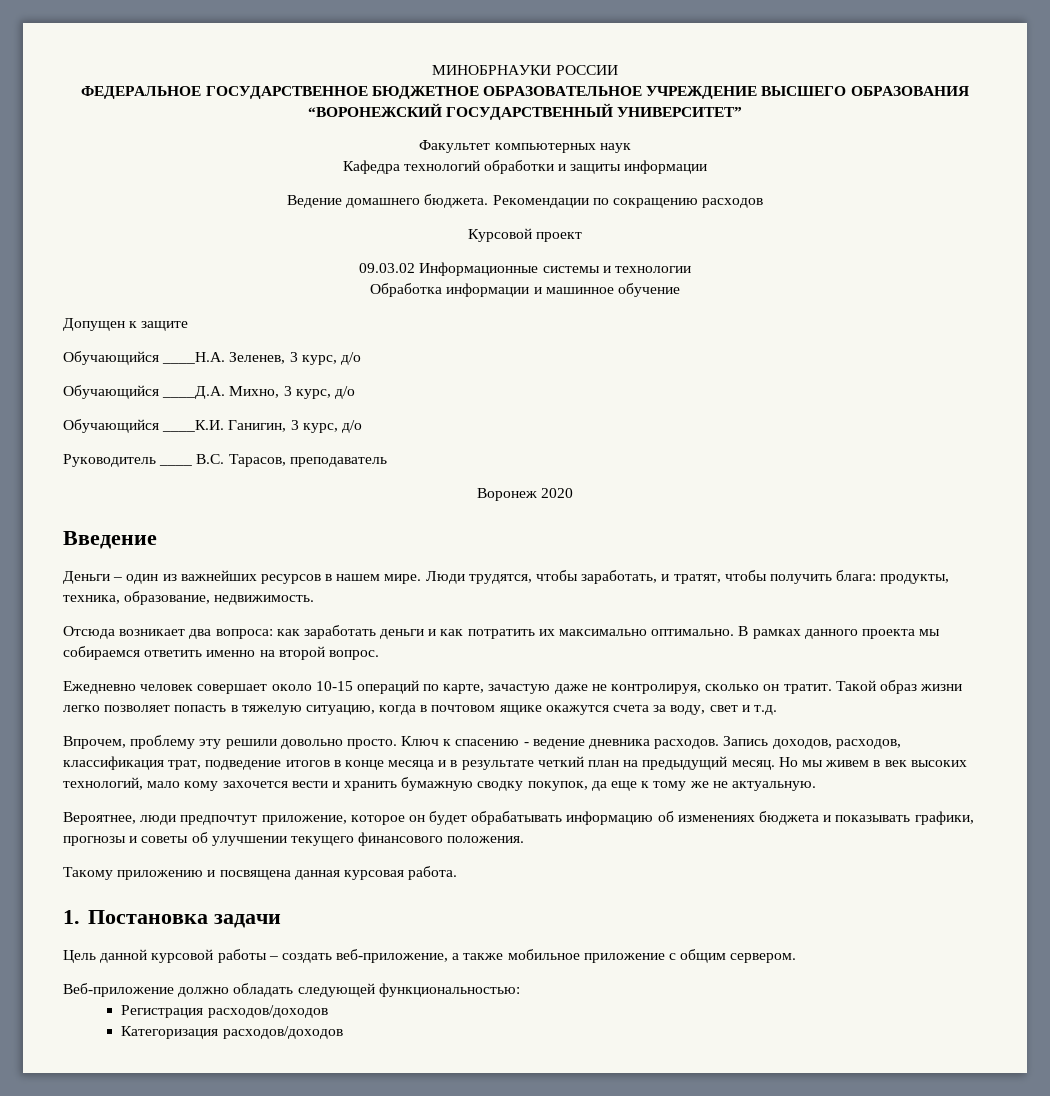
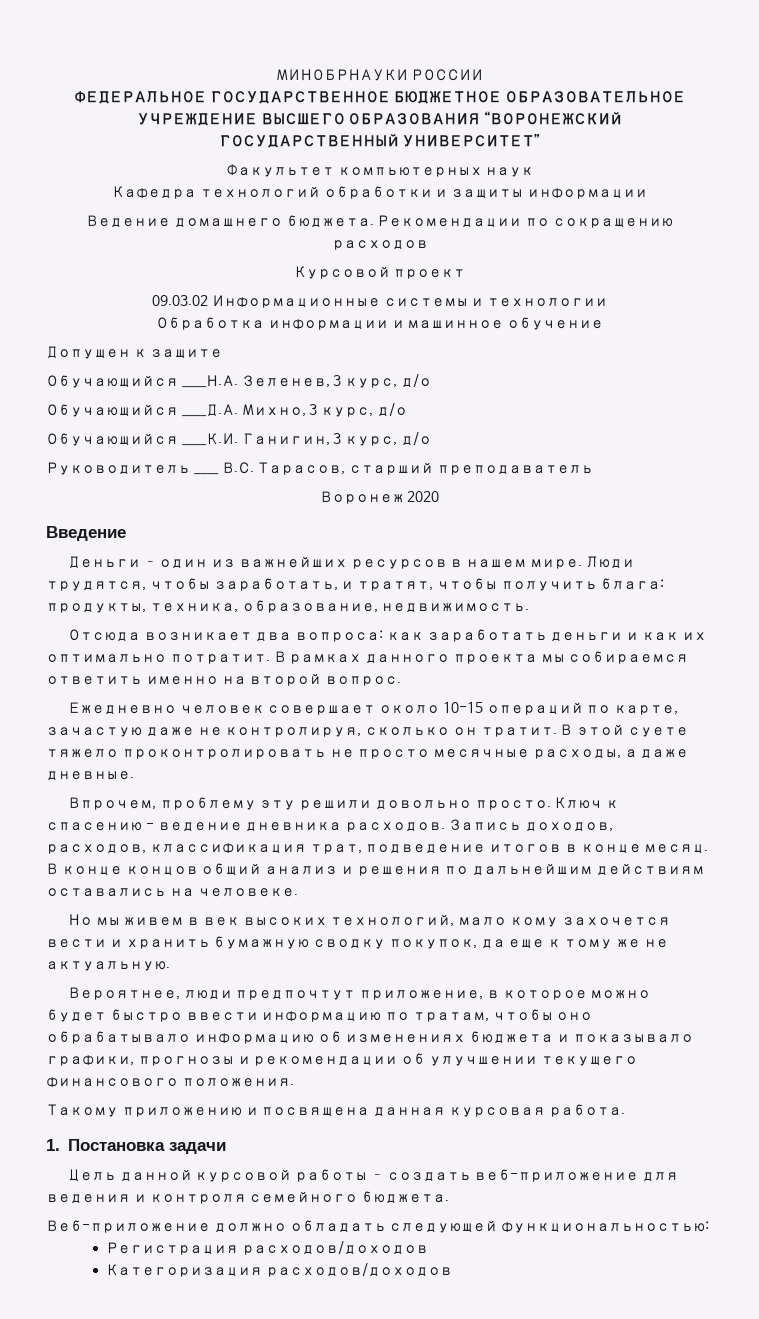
- Руководитель ____ В.С. Тарасов, преподаватель
+ Руководитель ____ В.С. Тарасов, старший преподаватель
- Отсюда возникает два вопроса: как заработать деньги и как потратить их максимально оптимально.
+ Отсюда возникает два вопроса: как заработать деньги и как их оптимально потратит.
- Такой образ жизни легко позволяет попасть в тяжелую ситуацию, когда в почтовом ящике окажутся счета за воду, свет и т.д.
+ В этой суете тяжело проконтролировать не просто месячные расходы, а даже дневные.
- Запись доходов, расходов, классификация трат, подведение итогов в конце месяца и в результате четкий план на предыдущий месяц. Но мы живем в век высоких технологий, мало кому захочется вести и хранить бумажную сводку покупок, да еще к тому же не актуальную.
+ Запись доходов, расходов, классификация трат, подведение итогов в конце месяц. В конце концов общий анализ и решения по дальнейшим действиям оставались на человеке.
+ Но мы живем в век высоких технологий, мало кому захочется вести и хранить бумажную сводку покупок, да еще к тому же не актуальную.
- Вероятнее, люди предпочтут приложение, которое он будет обрабатывать информацию об изменениях бюджета и показывать графики, прогнозы и советы об улучшении текущего финансового положения.
+ Вероятнее, люди предпочтут приложение, в которое можно будет быстро ввести информацию по тратам, чтобы оно обрабатывало информацию об изменениях бюджета и показывало графики, прогнозы и рекомендации об улучшении текущего финансового положения.
- Цель данной курсовой работы – создать веб-приложение, а также мобильное приложение с общим сервером.
+ Цель данной курсовой работы – создать веб-приложение для ведения и контроля семейного бюджета.

